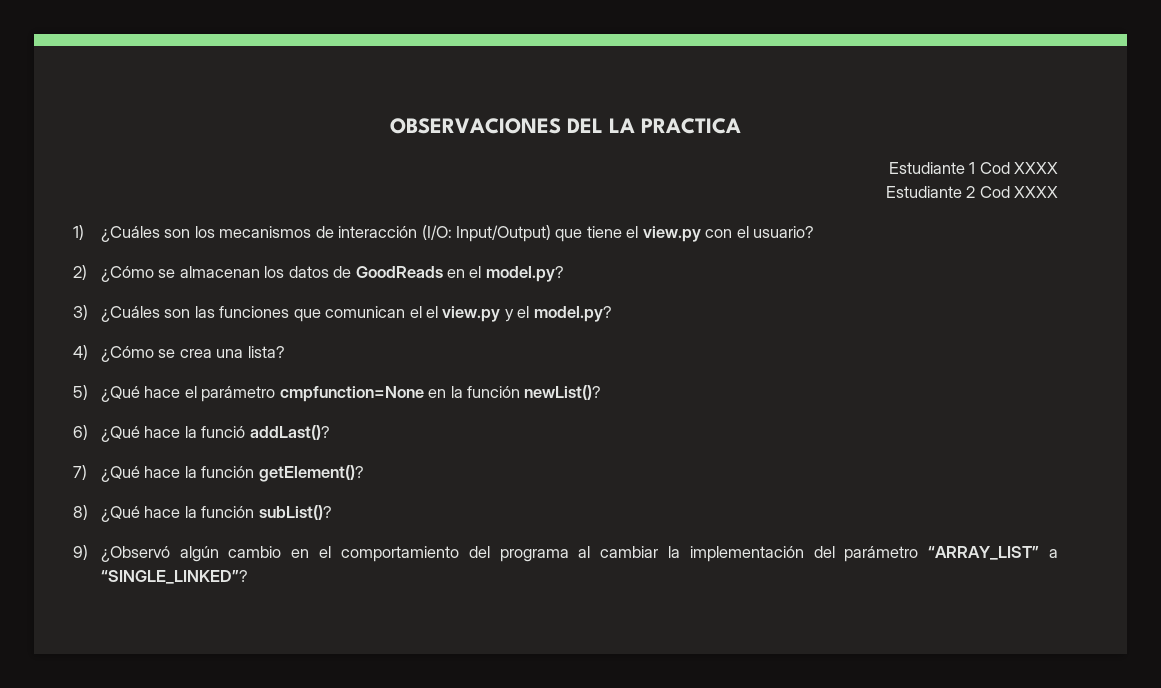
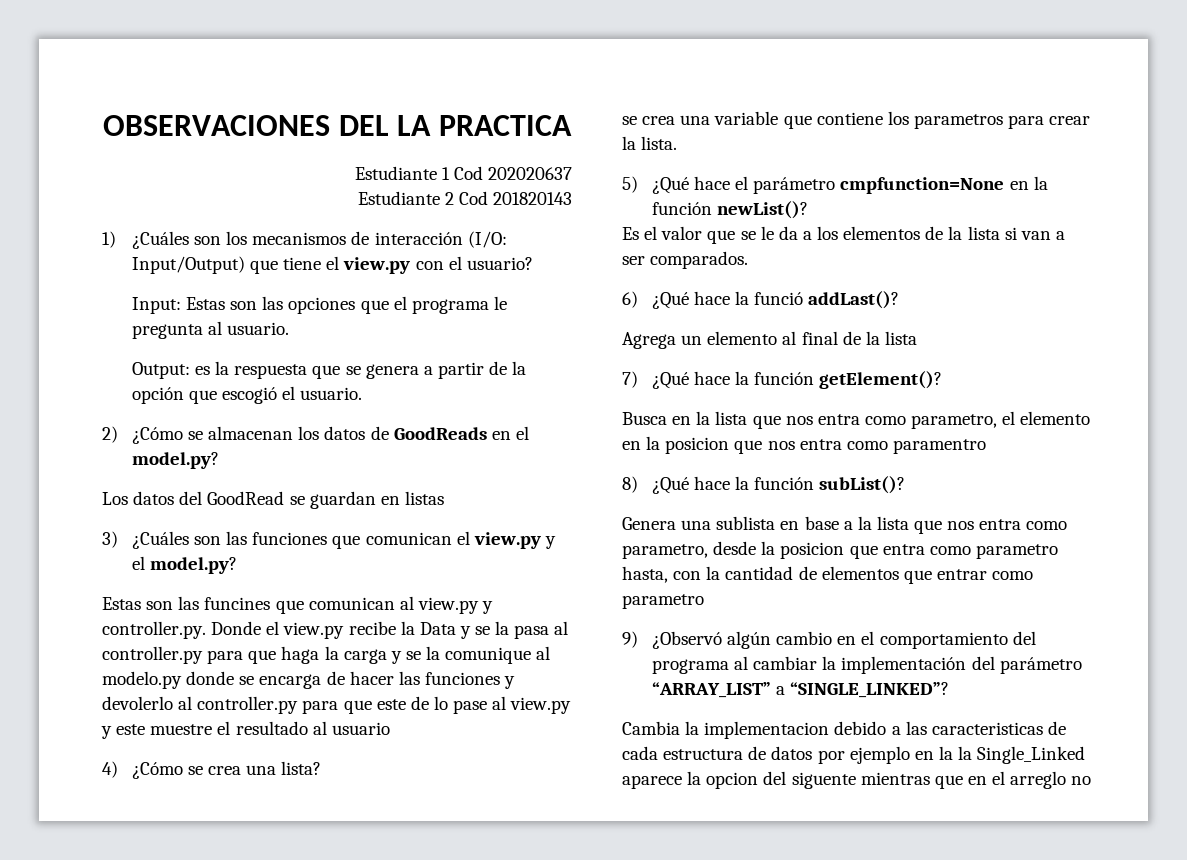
- Estudiante 1 Cod XXXX
+ Estudiante 1 Cod 202020637
- Estudiante 2 Cod XXXX
+ Estudiante 2 Cod 201820143
+ Input: Estas son las opciones que el programa le pregunta al usuario.
+ Output: es la respuesta que se genera a partir de la opción que escogió el usuario.
+ Los datos del GoodRead se guardan en listas
- 3) ¿Cuáles son las funciones que comunican el el view.py y el model.py?
+ 3) ¿Cuáles son las funciones que comunican el view.py y el model.py?
+ Estas son las funcines que comunican al view.py y controller.py. Donde el view.py recibe la Data y se la pasa al controller.py para que haga la carga y se la comunique al modelo.py donde se encarga de hacer las funciones y devolerlo al controller.py para que este de lo pase al view.py y este muestre el resultado al usuario
+ se crea una variable que contiene los parametros para crear la lista.
+ Es el valor que se le da a los elementos de la lista si van a ser comparados.
+ Agrega un elemento al final de la lista
+ Busca en la lista que nos entra como parametro, el elemento en la posicion que nos entra como paramentro
+ Genera una sublista en base a la lista que nos entra como parametro, desde la posicion que entra como parametro hasta, con la cantidad de elementos que entrar como parametro
+ Cambia la implementacion debido a las caracteristicas de cada estructura de datos por ejemplo en la la Single_Linked aparece la opcion del siguente mientras que en el arreglo no

